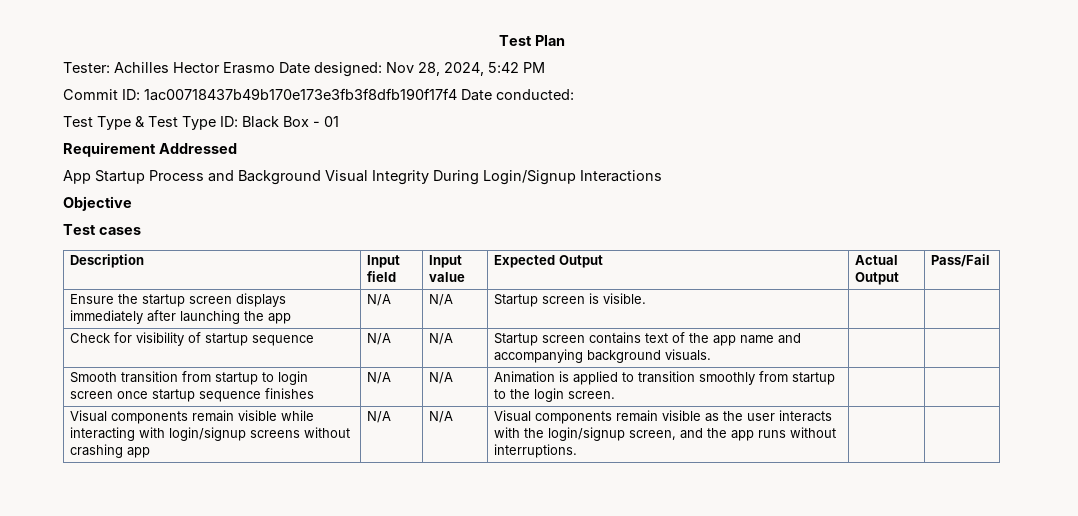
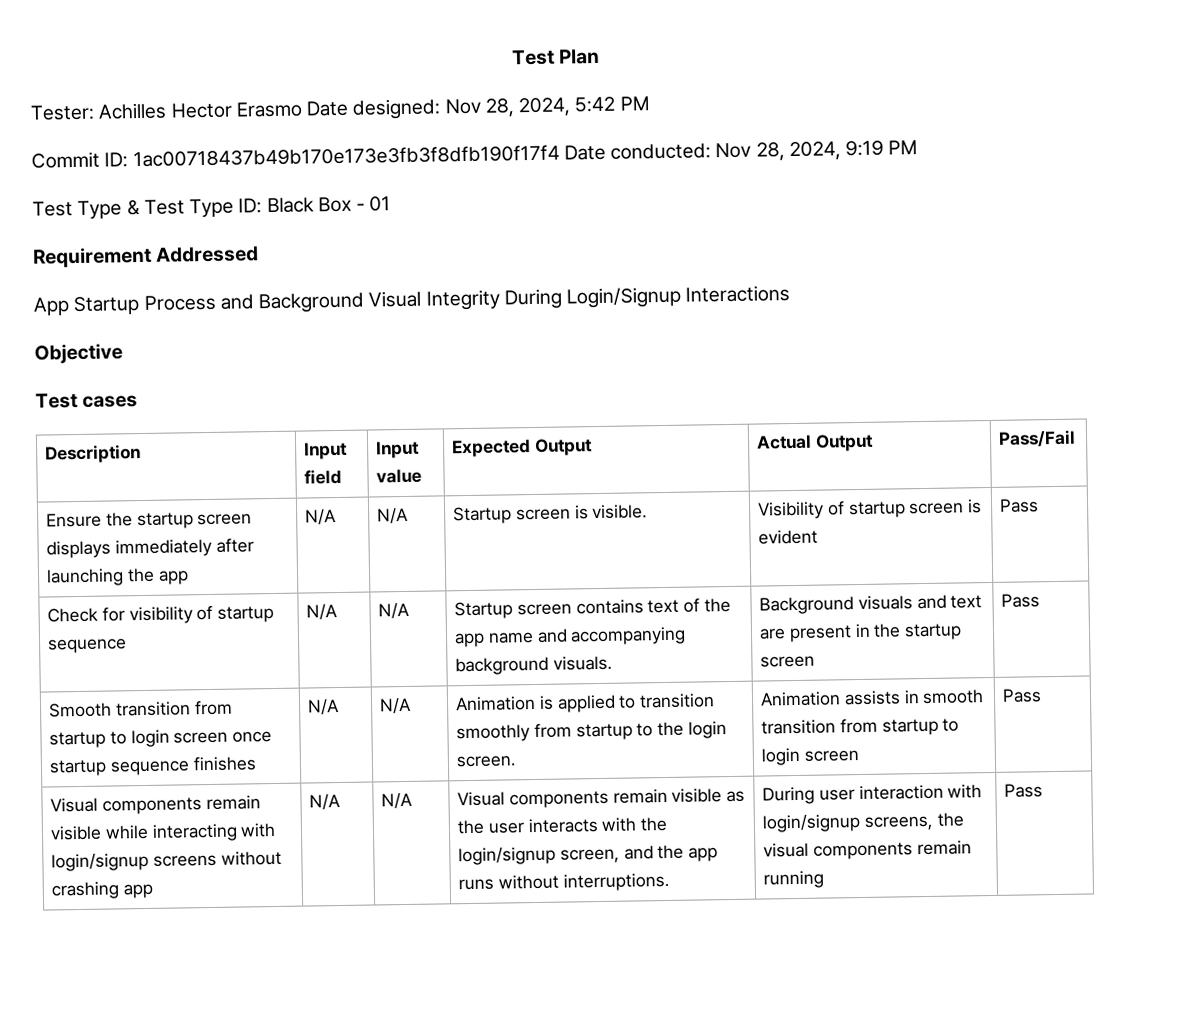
- Commit ID: 1ac00718437b49b170e173e3fb3f8dfb190f17f4 Date conducted:
+ Commit ID: 1ac00718437b49b170e173e3fb3f8dfb190f17f4 Date conducted: Nov 28, 2024, 9:19 PM
- Ensure the startup screen displays immediately after launching the app | N/A | N/A | Startup screen is visible. | |
+ Ensure the startup screen displays immediately after launching the app | N/A | N/A | Startup screen is visible. | Visibility of startup screen is evident | Pass
- Check for visibility of startup sequence | N/A | N/A | Startup screen contains text of the app name and accompanying background visuals. | |
+ Check for visibility of startup sequence | N/A | N/A | Startup screen contains text of the app name and accompanying background visuals. | Background visuals and text are present in the startup screen | Pass
- Smooth transition from startup to login screen once startup sequence finishes | N/A | N/A | Animation is applied to transition smoothly from startup to the login screen. | |
+ Smooth transition from startup to login screen once startup sequence finishes | N/A | N/A | Animation is applied to transition smoothly from startup to the login screen. | Animation assists in smooth transition from startup to login screen | Pass
+ During user interaction with login/signup screens, the visual components remain running | Pass

